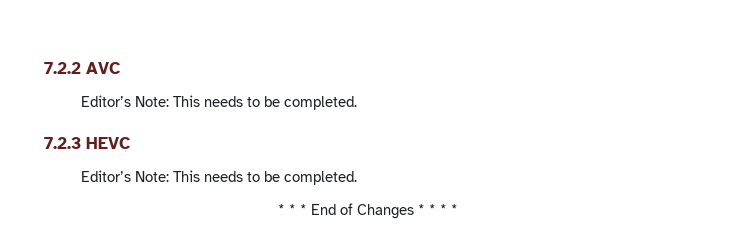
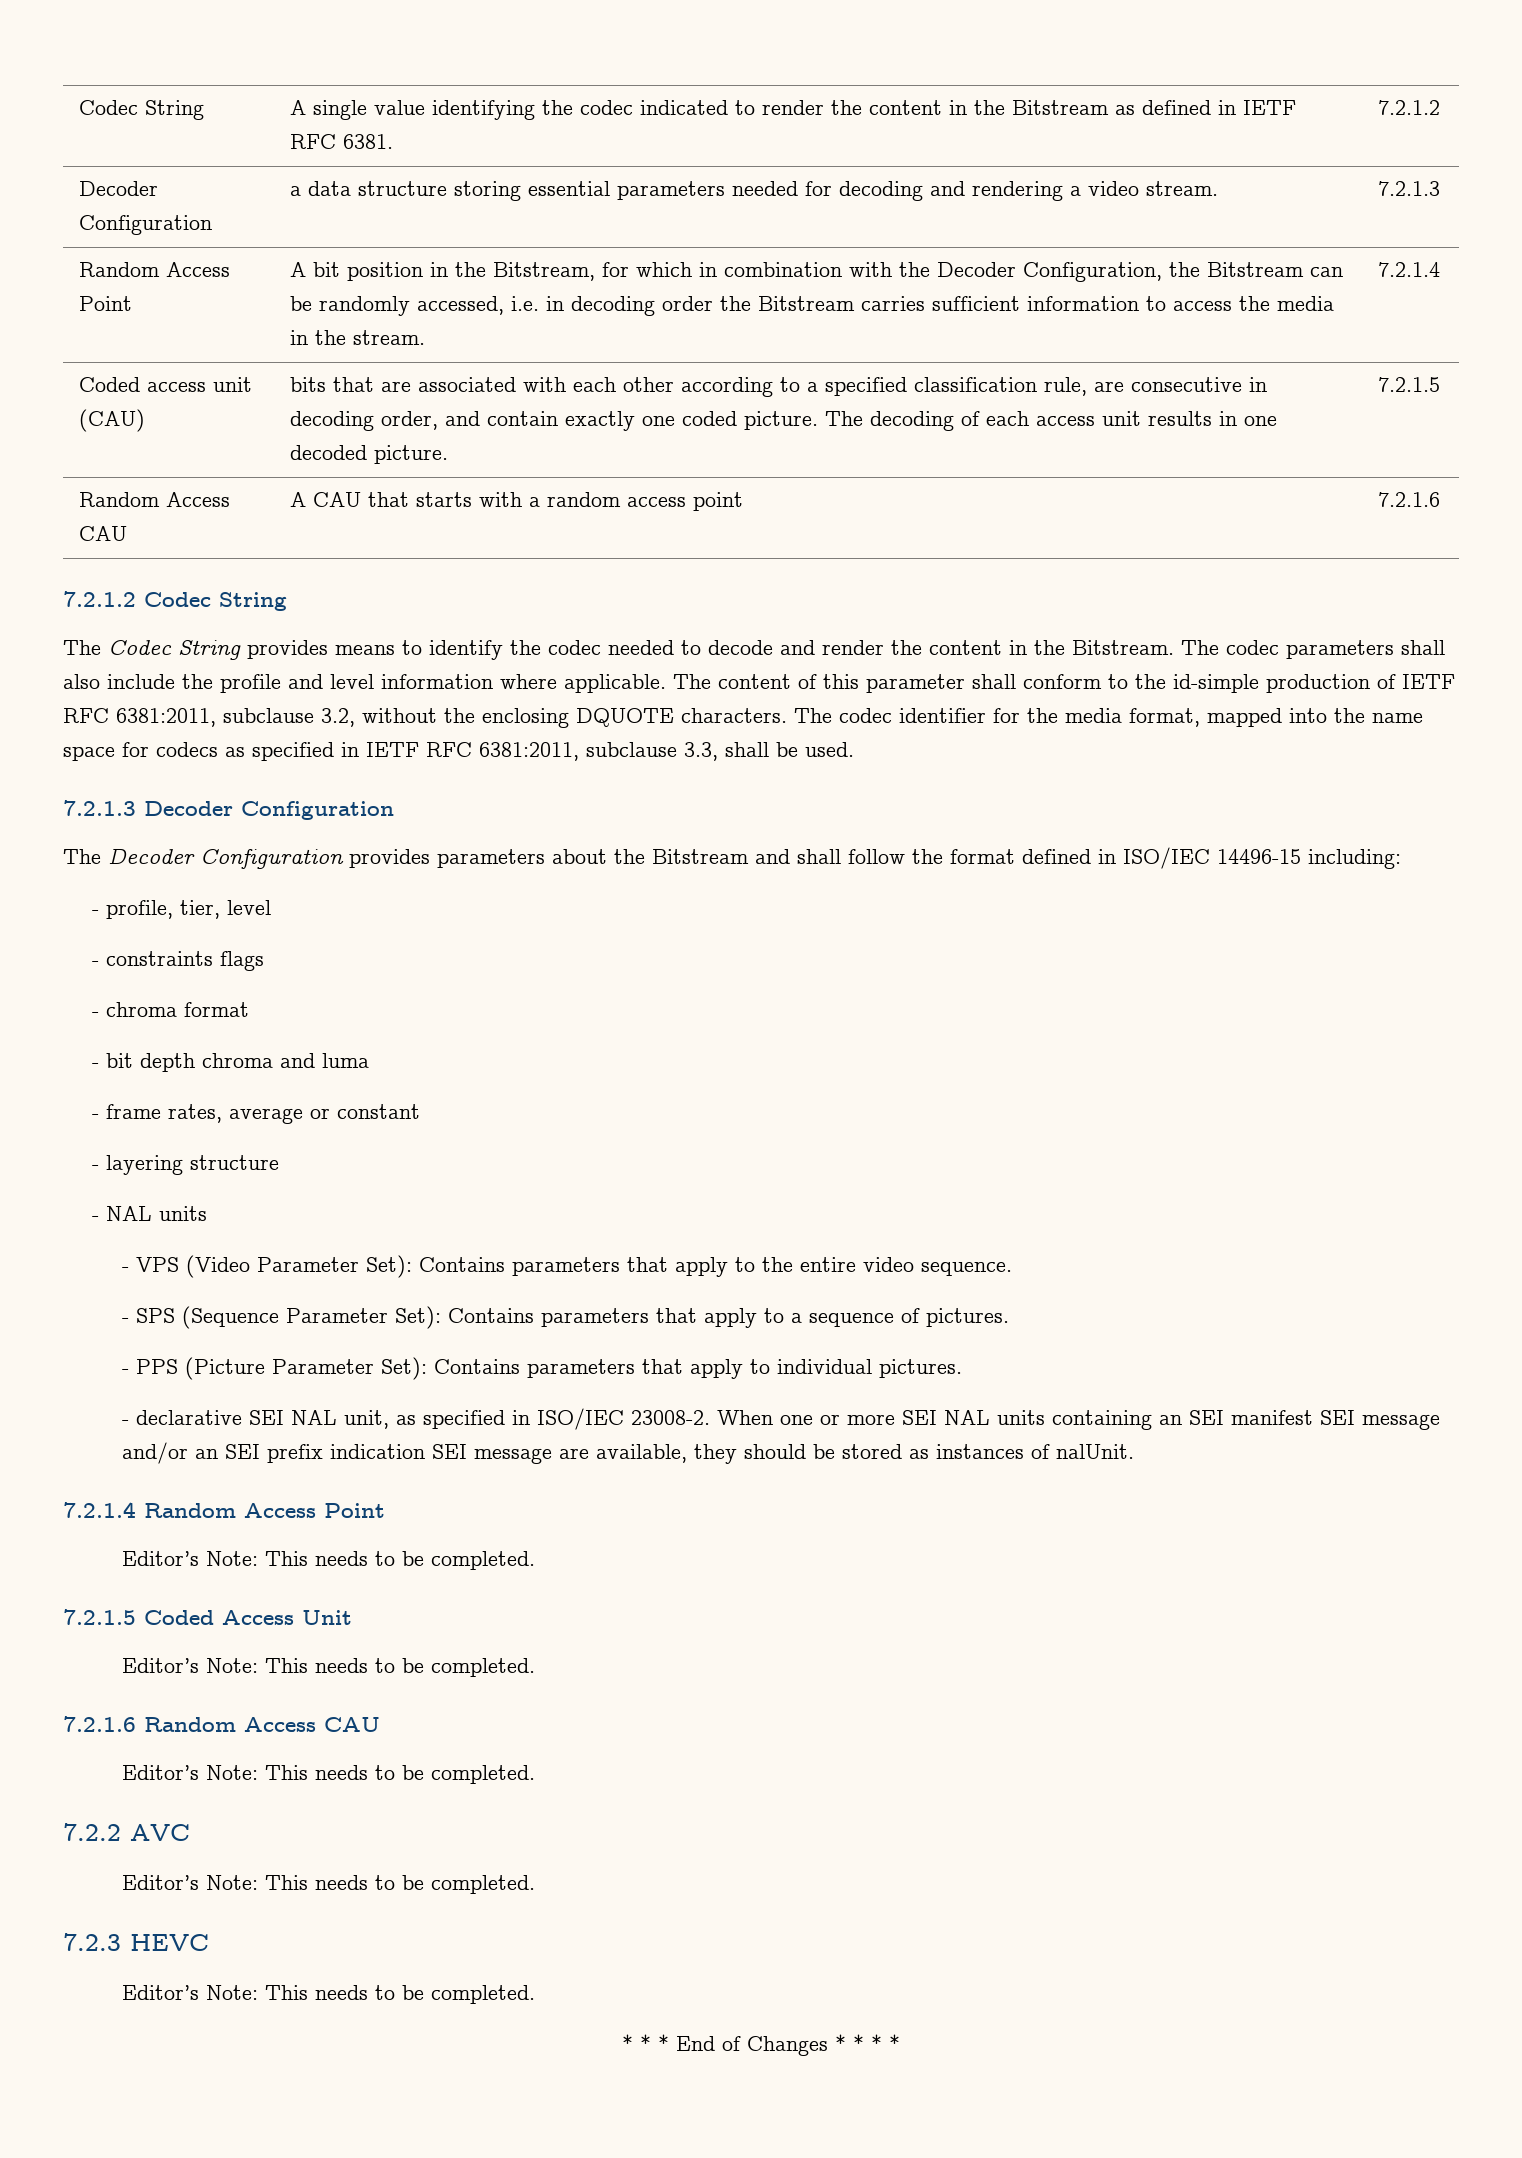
+ Codec String | A single value identifying the codec indicated to render the content in the Bitstream as defined in IETF RFC 6381. | 7.2.1.2
+ Decoder Configuration | a data structure storing essential parameters needed for decoding and rendering a video stream. | 7.2.1.3
+ Random Access Point | A bit position in the Bitstream, for which in combination with the Decoder Configuration, the Bitstream can be randomly accessed, i.e. in decoding order the Bitstream carries sufficient information to access the media in the stream. | 7.2.1.4
+ Coded access unit (CAU) | bits that are associated with each other according to a specified classification rule, are consecutive in decoding order, and contain exactly one coded picture. The decoding of each access unit results in one decoded picture. | 7.2.1.5
+ Random Access CAU | A CAU that starts with a random access point | 7.2.1.6
+ 7.2.1.2 Codec String
+ The Codec String provides means to identify the codec needed to decode and render the content in the Bitstream. The codec parameters shall also include the profile and level information where applicable. The content of this parameter shall conform to the id-simple production of IETF RFC 6381:2011, subclause 3.2, without the enclosing DQUOTE characters. The codec identifier for the media format, mapped into the name space for codecs as specified in IETF RFC 6381:2011, subclause 3.3, shall be used.
+ 7.2.1.3 Decoder Configuration
+ The Decoder Configuration provides parameters about the Bitstream and shall follow the format defined in ISO/IEC 14496-15 including:
+ - profile, tier, level
+ - constraints flags
+ - chroma format
+ - bit depth chroma and luma
+ - frame rates, average or constant
+ - layering structure
+ - NAL units
+ - VPS (Video Parameter Set): Contains parameters that apply to the entire video sequence.
+ - SPS (Sequence Parameter Set): Contains parameters that apply to a sequence of pictures.
+ - PPS (Picture Parameter Set): Contains parameters that apply to individual pictures.
+ - declarative SEI NAL unit, as specified in ISO/IEC 23008-2. When one or more SEI NAL units containing an SEI manifest SEI message and/or an SEI prefix indication SEI message are available, they should be stored as instances of nalUnit.
+ 7.2.1.4 Random Access Point
+ Editor’s Note: This needs to be completed.
+ 7.2.1.5 Coded Access Unit
+ Editor’s Note: This needs to be completed.
+ 7.2.1.6 Random Access CAU
+ Editor’s Note: This needs to be completed.

